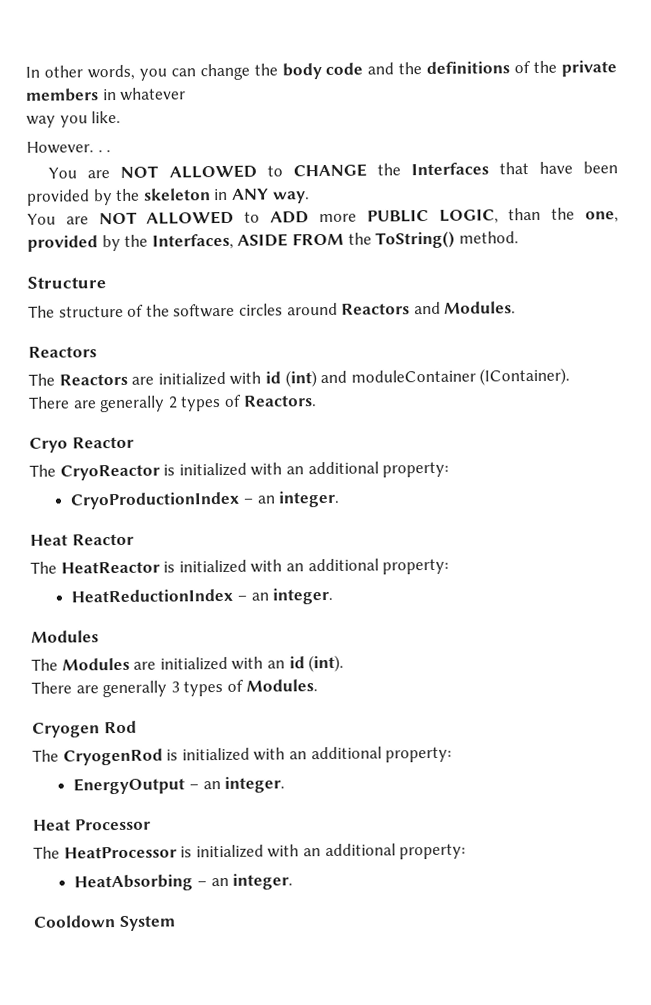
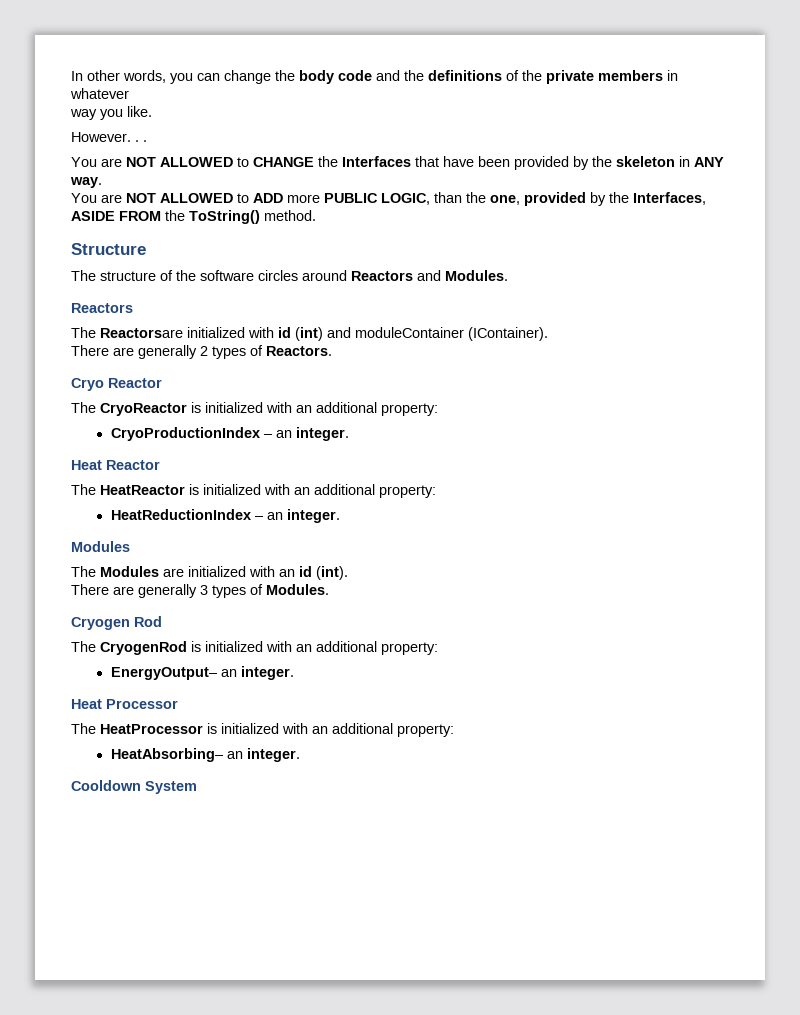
- The Reactors are initialized with id (int) and moduleContainer (IContainer).
+ The Reactorsare initialized with id (int) and moduleContainer (IContainer).
- EnergyOutput – an integer.
+ EnergyOutput– an integer.
- HeatAbsorbing – an integer.
+ HeatAbsorbing– an integer.

